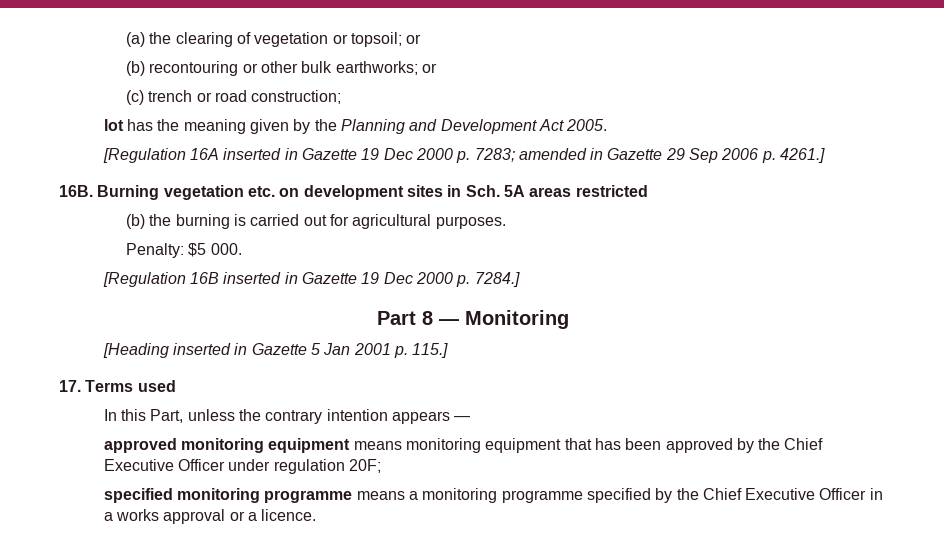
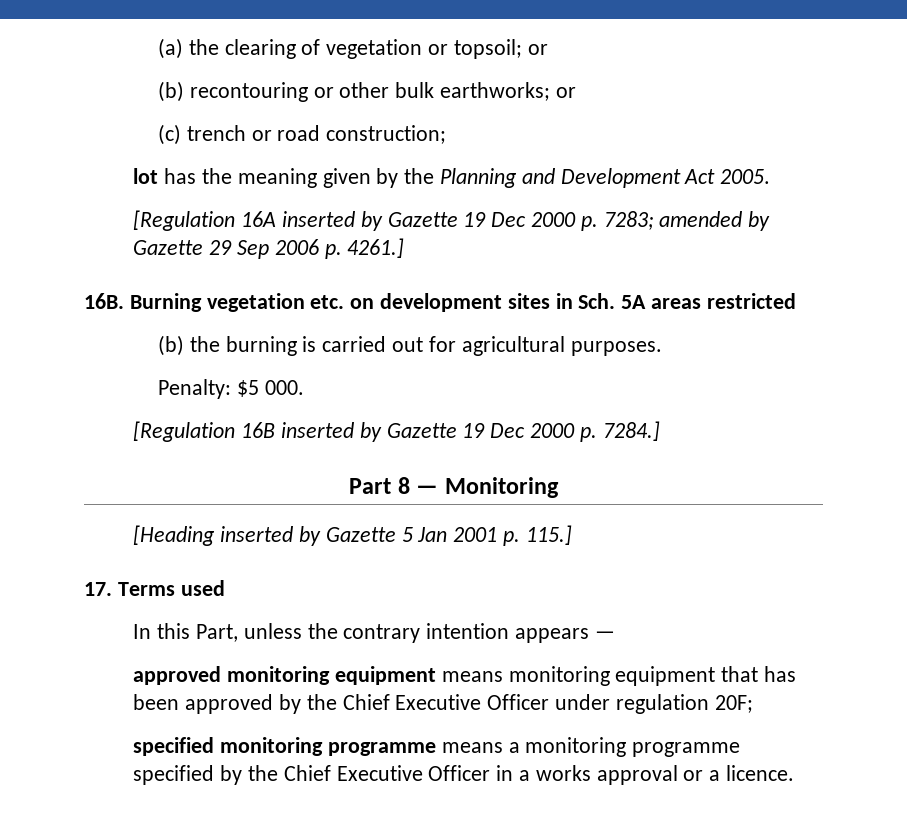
- [Regulation 16A inserted in Gazette 19 Dec 2000 p. 7283; amended in Gazette 29 Sep 2006 p. 4261.]
+ [Regulation 16A inserted by Gazette 19 Dec 2000 p. 7283; amended by Gazette 29 Sep 2006 p. 4261.]
- [Regulation 16B inserted in Gazette 19 Dec 2000 p. 7284.]
+ [Regulation 16B inserted by Gazette 19 Dec 2000 p. 7284.]
- [Heading inserted in Gazette 5 Jan 2001 p. 115.]
+ [Heading inserted by Gazette 5 Jan 2001 p. 115.]

